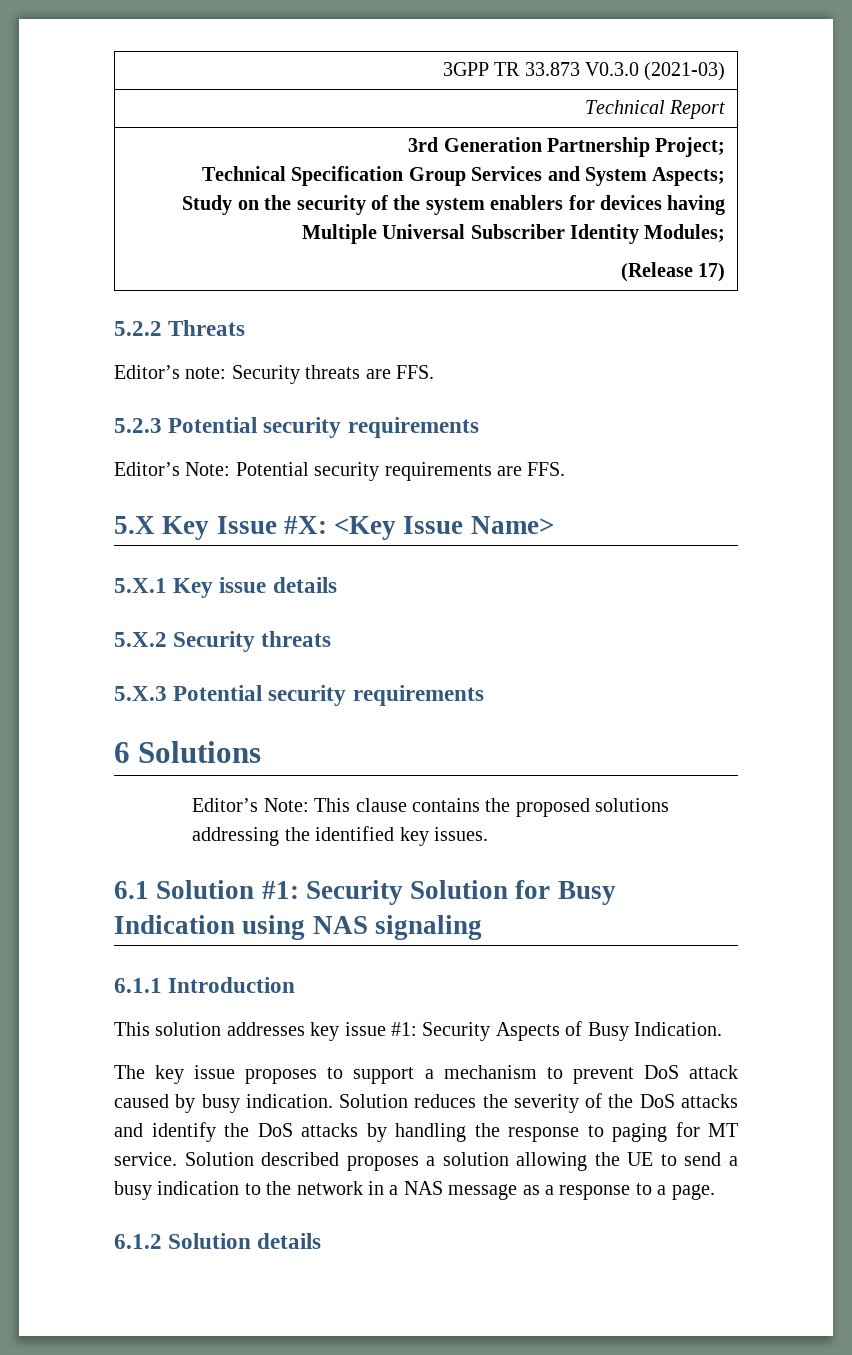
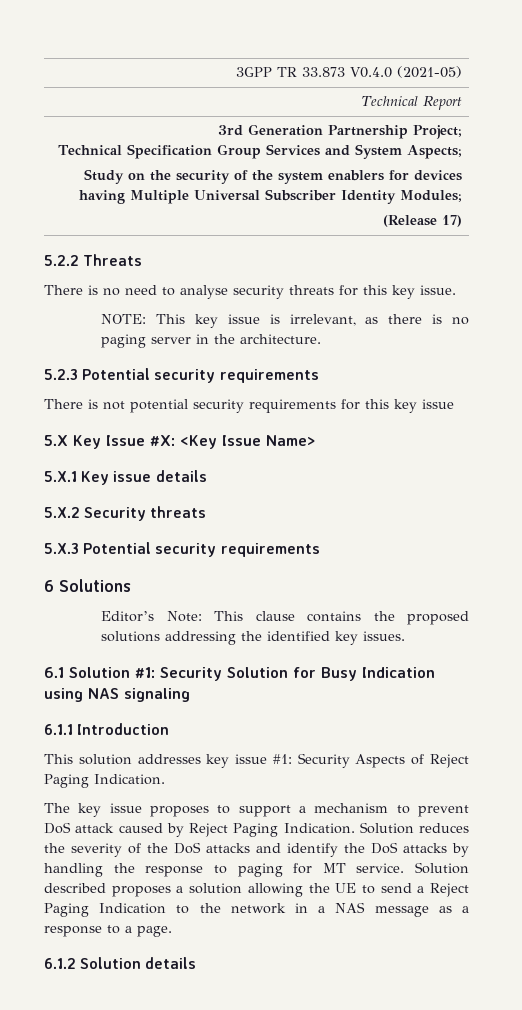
- 3GPP TR 33.873 V0.3.0 (2021-03)
+ 3GPP TR 33.873 V0.4.0 (2021-05)
- Editor’s note: Security threats are FFS.
+ There is no need to analyse security threats for this key issue.
+ NOTE: This key issue is irrelevant, as there is no paging server in the architecture.
  5.2.3 Potential security requirements
- Editor’s Note: Potential security requirements are FFS.
+ There is not potential security requirements for this key issue
- This solution addresses key issue #1: Security Aspects of Busy Indication.
+ This solution addresses key issue #1: Security Aspects of Reject Paging Indication.
- The key issue proposes to support a mechanism to prevent DoS attack caused by busy indication.
+ The key issue proposes to support a mechanism to prevent DoS attack caused by Reject Paging Indication.
- Solution described proposes a solution allowing the UE to send a busy indication to the network in a NAS message as a response to a page.
+ Solution described proposes a solution allowing the UE to send a Reject Paging Indication to the network in a NAS message as a response to a page.

